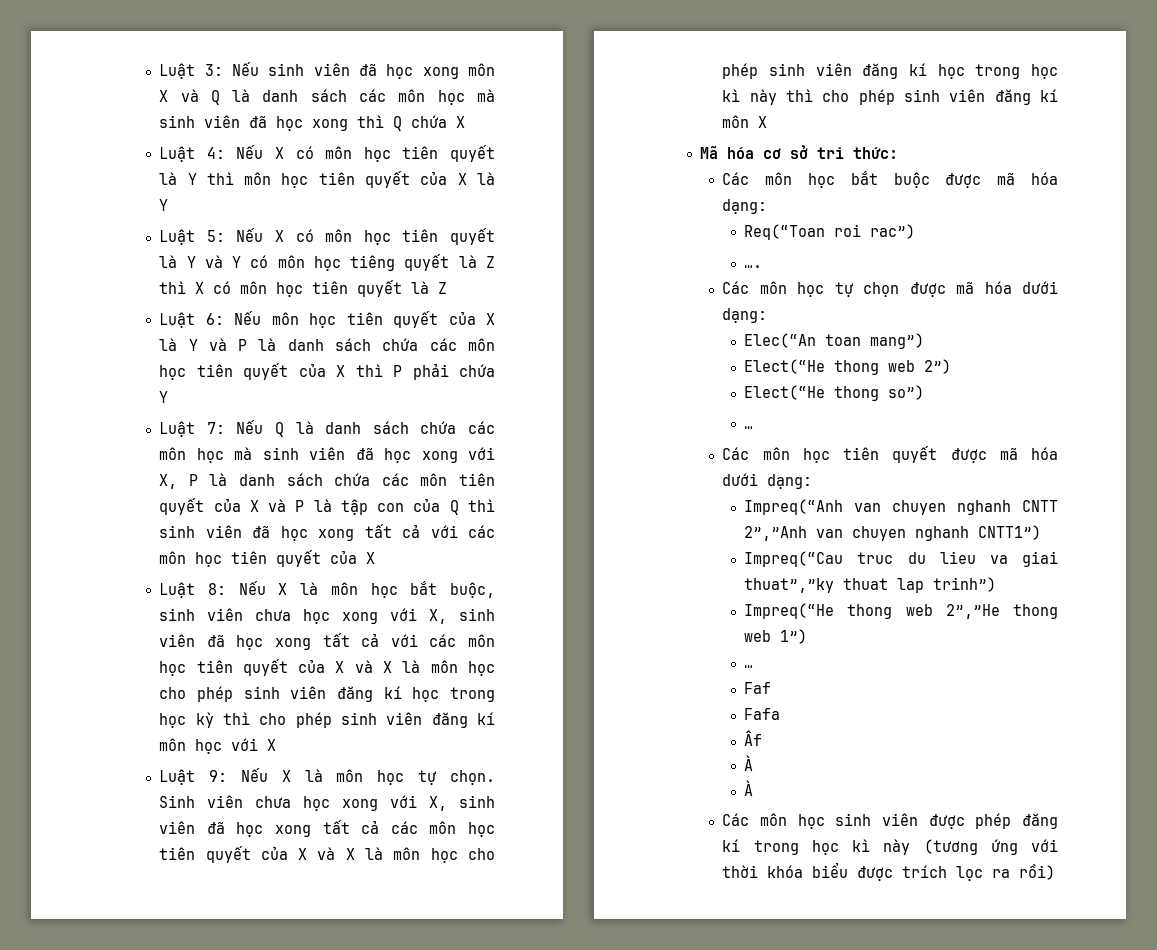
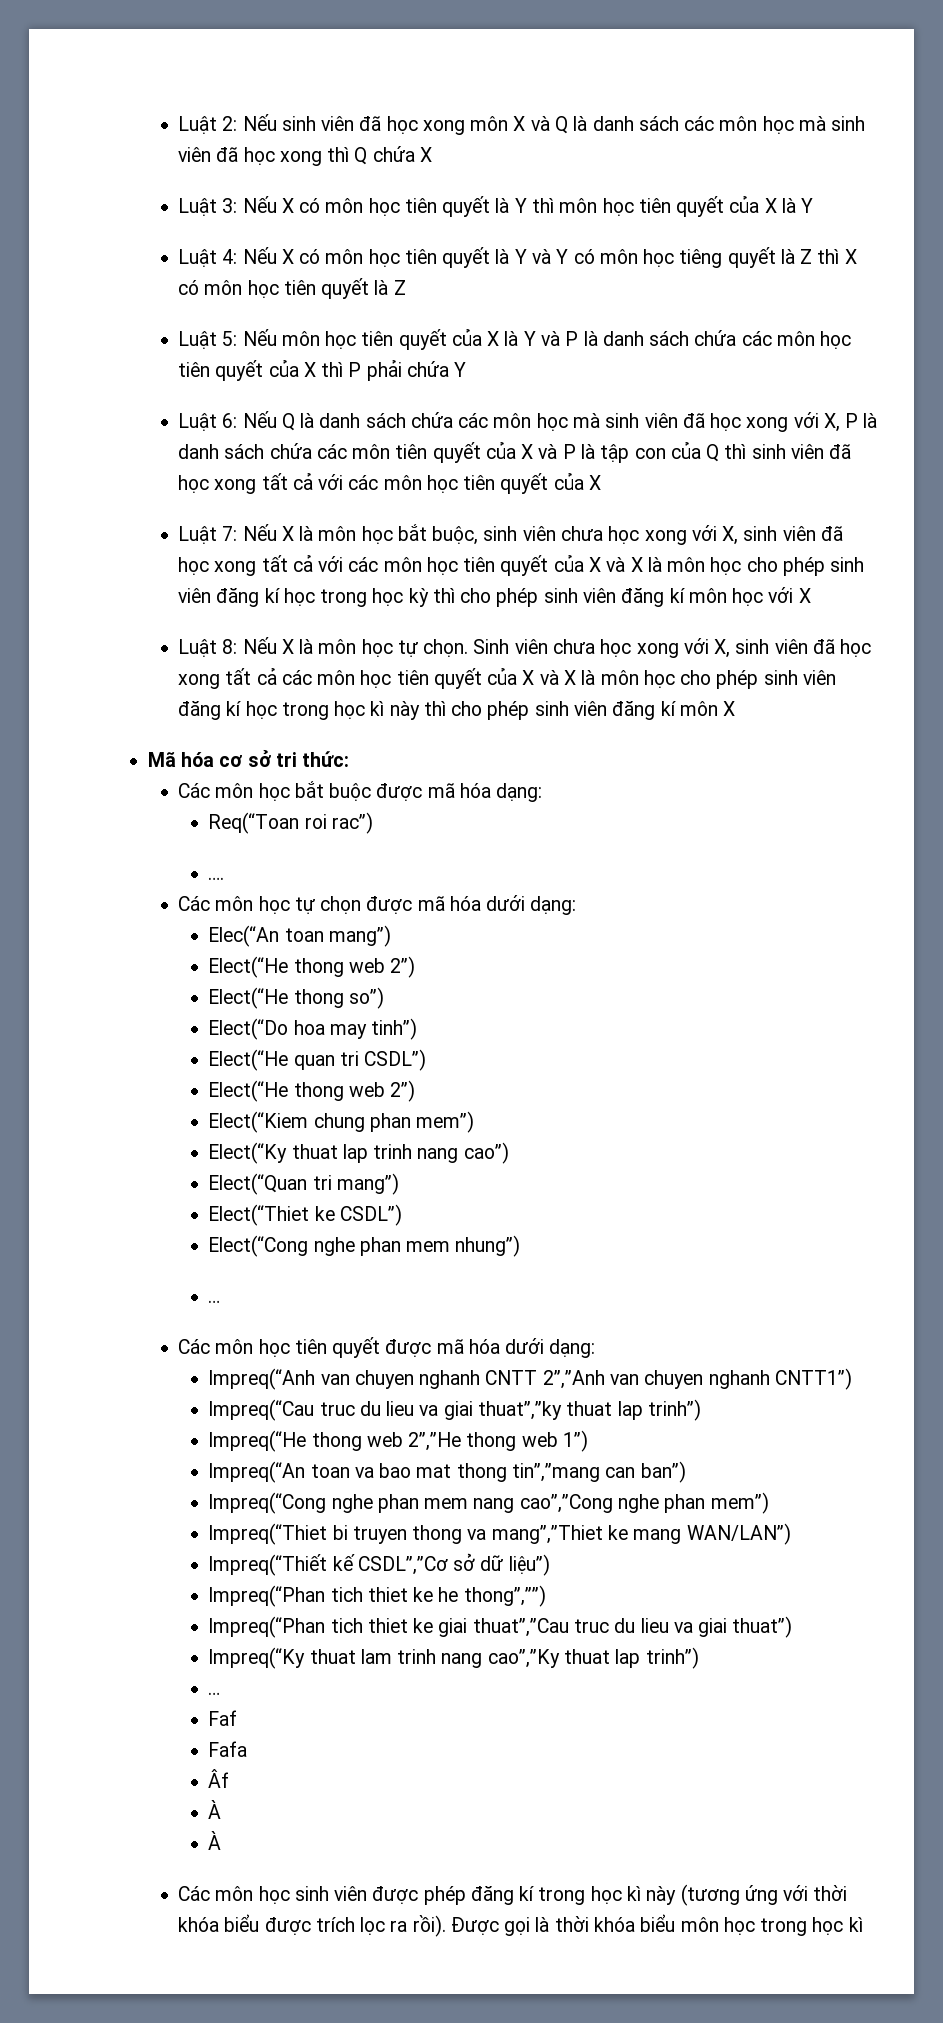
- Luật 3: Nếu sinh viên đã học xong môn X và Q là danh sách các môn học mà sinh viên đã học xong thì Q chứa X
+ Luật 2: Nếu sinh viên đã học xong môn X và Q là danh sách các môn học mà sinh viên đã học xong thì Q chứa X
- Luật 4: Nếu X có môn học tiên quyết là Y thì môn học tiên quyết của X là Y
+ Luật 3: Nếu X có môn học tiên quyết là Y thì môn học tiên quyết của X là Y
- Luật 5: Nếu X có môn học tiên quyết là Y và Y có môn học tiêng quyết là Z thì X có môn học tiên quyết là Z
+ Luật 4: Nếu X có môn học tiên quyết là Y và Y có môn học tiêng quyết là Z thì X có môn học tiên quyết là Z
- Luật 6: Nếu môn học tiên quyết của X là Y và P là danh sách chứa các môn học tiên quyết của X thì P phải chứa Y
+ Luật 5: Nếu môn học tiên quyết của X là Y và P là danh sách chứa các môn học tiên quyết của X thì P phải chứa Y
- Luật 7: Nếu Q là danh sách chứa các môn học mà sinh viên đã học xong với X, P là danh sách chứa các môn tiên quyết của X và P là tập con của Q thì sinh viên đã học xong tất cả với các môn học tiên quyết của X
+ Luật 6: Nếu Q là danh sách chứa các môn học mà sinh viên đã học xong với X, P là danh sách chứa các môn tiên quyết của X và P là tập con của Q thì sinh viên đã học xong tất cả với các môn học tiên quyết của X
- Luật 8: Nếu X là môn học bắt buộc, sinh viên chưa học xong với X, sinh viên đã học xong tất cả với các môn học tiên quyết của X và X là môn học cho phép sinh viên đăng kí học trong học kỳ thì cho phép sinh viên đăng kí môn học với X
+ Luật 7: Nếu X là môn học bắt buộc, sinh viên chưa học xong với X, sinh viên đã học xong tất cả với các môn học tiên quyết của X và X là môn học cho phép sinh viên đăng kí học trong học kỳ thì cho phép sinh viên đăng kí môn học với X
- Luật 9: Nếu X là môn học tự chọn.
+ Luật 8: Nếu X là môn học tự chọn.
+ Elect(“Do hoa may tinh”)
+ Elect(“He quan tri CSDL”)
+ Elect(“He thong web 2”)
+ Elect(“Kiem chung phan mem”)
+ Elect(“Ky thuat lap trinh nang cao”)
+ Elect(“Quan tri mang”)
+ Elect(“Thiet ke CSDL”)
+ Elect(“Cong nghe phan mem nhung”)
+ Impreq(“An toan va bao mat thong tin”,”mang can ban”)
+ Impreq(“Cong nghe phan mem nang cao”,”Cong nghe phan mem”)
+ Impreq(“Thiet bi truyen thong va mang”,”Thiet ke mang WAN/LAN”)
+ Impreq(“Thiết kế CSDL”,”Cơ sở dữ liệu”)
+ Impreq(“Phan tich thiet ke he thong”,””)
+ Impreq(“Phan tich thiet ke giai thuat”,”Cau truc du lieu va giai thuat”)
+ Impreq(“Ky thuat lam trinh nang cao”,”Ky thuat lap trinh”)
- Các môn học sinh viên được phép đăng kí trong học kì này (tương ứng với thời khóa biểu được trích lọc ra rồi)
+ Các môn học sinh viên được phép đăng kí trong học kì này (tương ứng với thời khóa biểu được trích lọc ra rồi). Được gọi là thời khóa biểu môn học trong học kì

